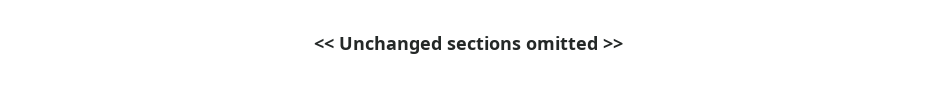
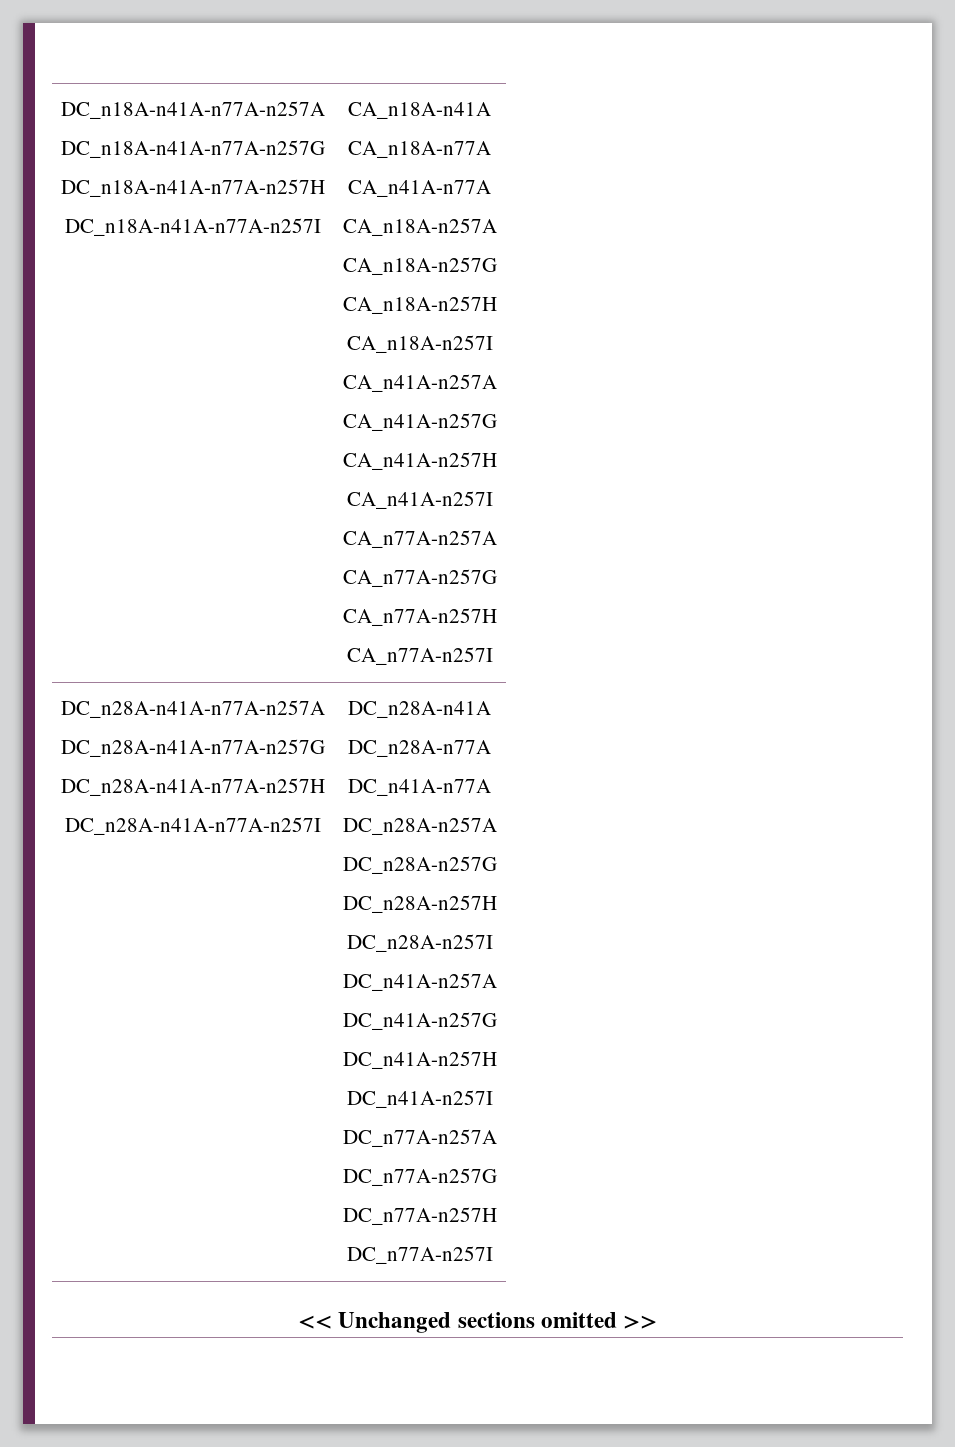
+ DC_n18A-n41A-n77A-n257A
+ DC_n18A-n41A-n77A-n257G
+ DC_n18A-n41A-n77A-n257H
+ DC_n18A-n41A-n77A-n257I | CA_n18A-n41A
+ CA_n18A-n77A
+ CA_n41A-n77A
+ CA_n18A-n257A
+ CA_n18A-n257G
+ CA_n18A-n257H
+ CA_n18A-n257I
+ CA_n41A-n257A
+ CA_n41A-n257G
+ CA_n41A-n257H
+ CA_n41A-n257I
+ CA_n77A-n257A
+ CA_n77A-n257G
+ CA_n77A-n257H
+ CA_n77A-n257I
+ DC_n28A-n41A-n77A-n257A
+ DC_n28A-n41A-n77A-n257G
+ DC_n28A-n41A-n77A-n257H
+ DC_n28A-n41A-n77A-n257I | DC_n28A-n41A
+ DC_n28A-n77A
+ DC_n41A-n77A
+ DC_n28A-n257A
+ DC_n28A-n257G
+ DC_n28A-n257H
+ DC_n28A-n257I
+ DC_n41A-n257A
+ DC_n41A-n257G
+ DC_n41A-n257H
+ DC_n41A-n257I
+ DC_n77A-n257A
+ DC_n77A-n257G
+ DC_n77A-n257H
+ DC_n77A-n257I

